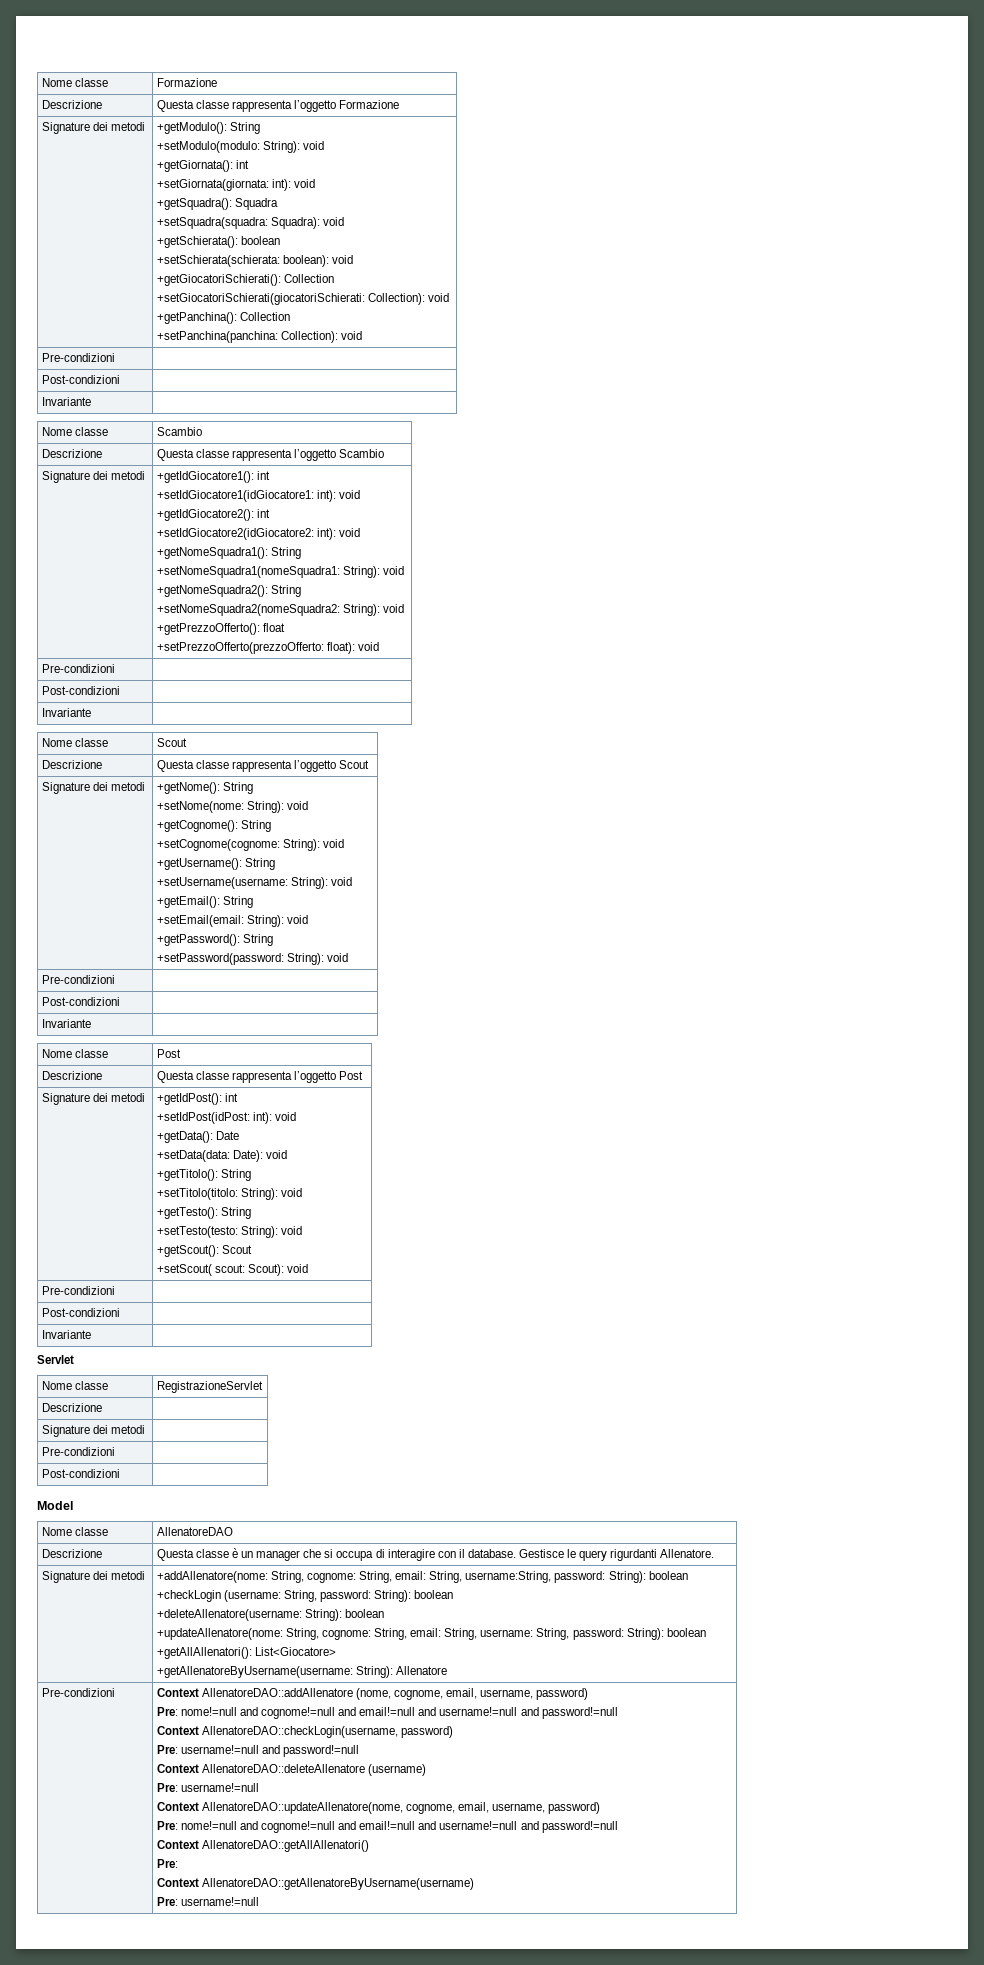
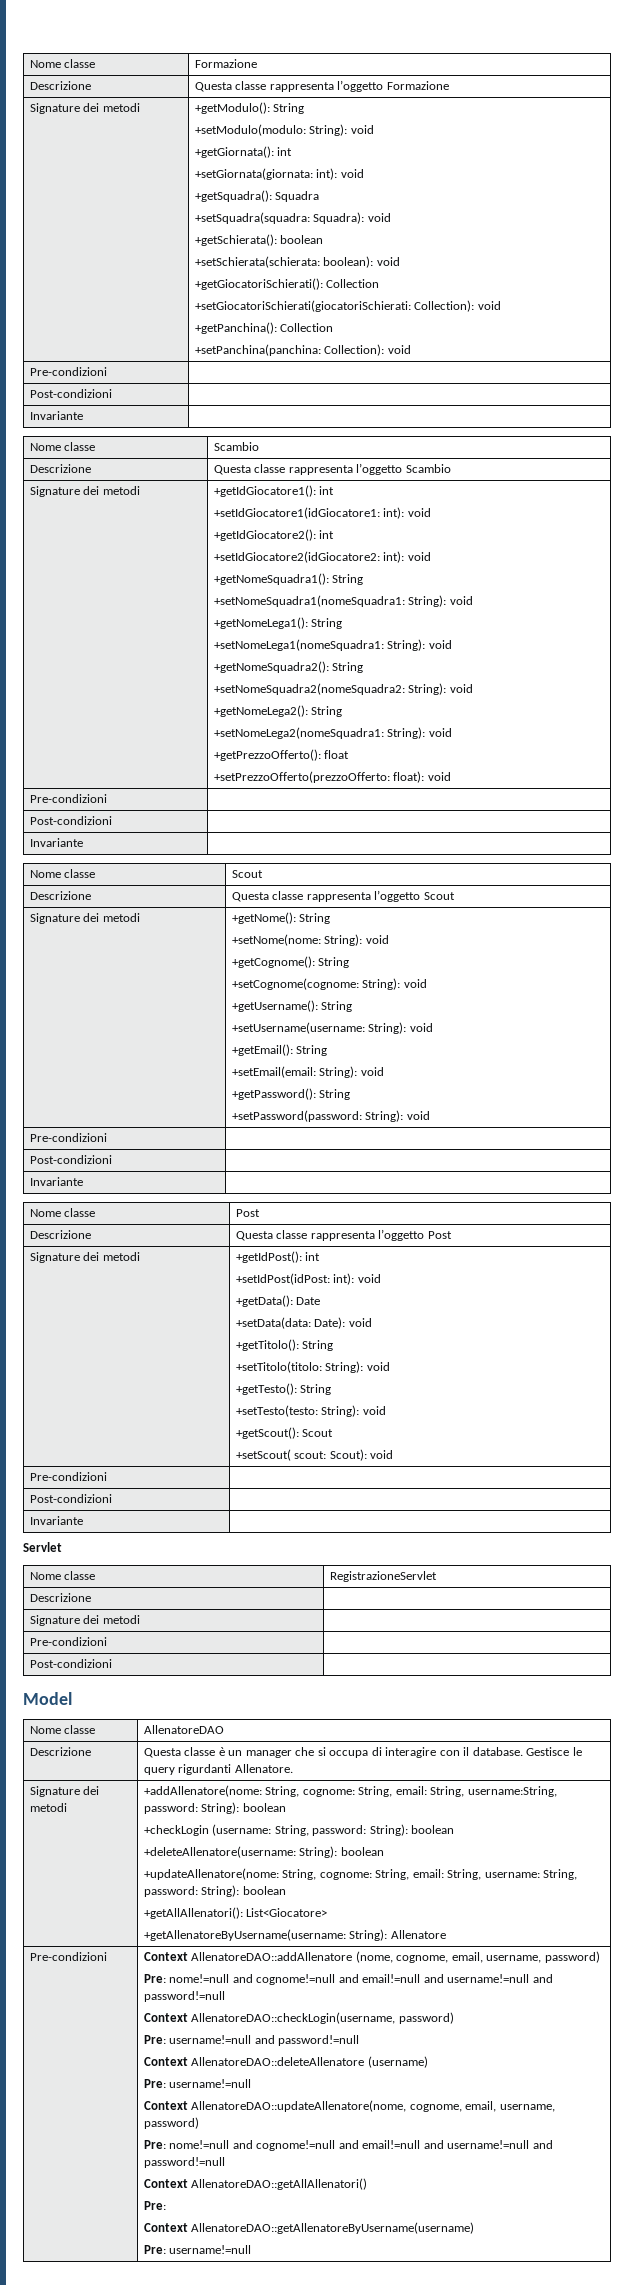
  Signature dei metodi | +getIdGiocatore1(): int
  +setIdGiocatore1(idGiocatore1: int): void
  +getIdGiocatore2(): int
  +setIdGiocatore2(idGiocatore2: int): void
  +getNomeSquadra1(): String
  +setNomeSquadra1(nomeSquadra1: String): void
+ +getNomeLega1(): String
+ +setNomeLega1(nomeSquadra1: String): void
  +getNomeSquadra2(): String
  +setNomeSquadra2(nomeSquadra2: String): void
+ +getNomeLega2(): String
+ +setNomeLega2(nomeSquadra1: String): void

